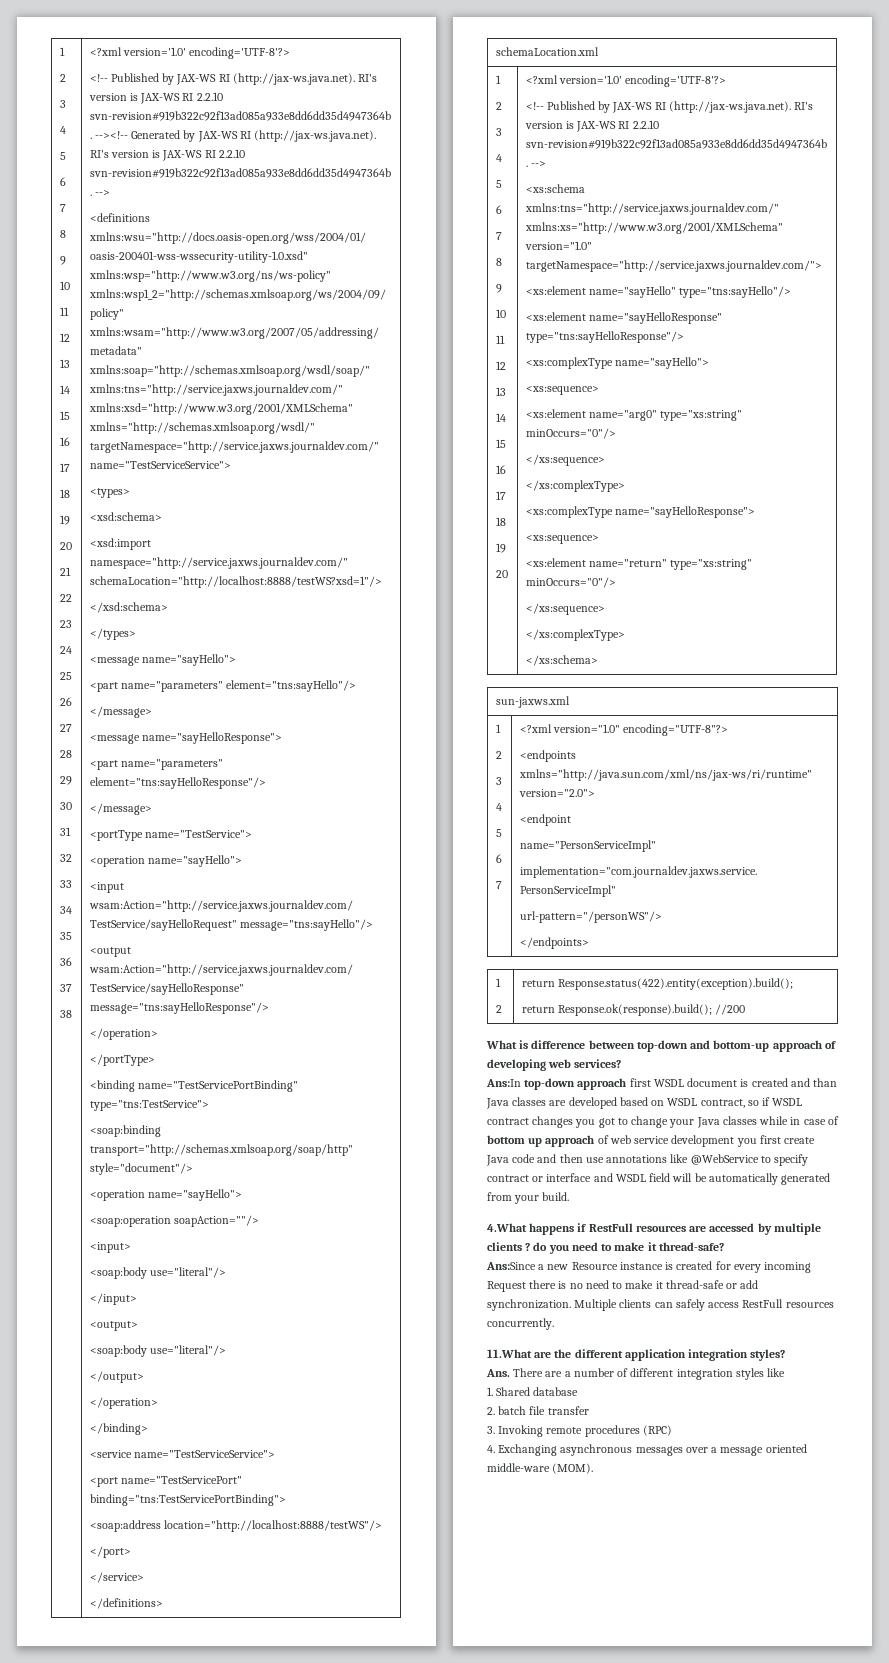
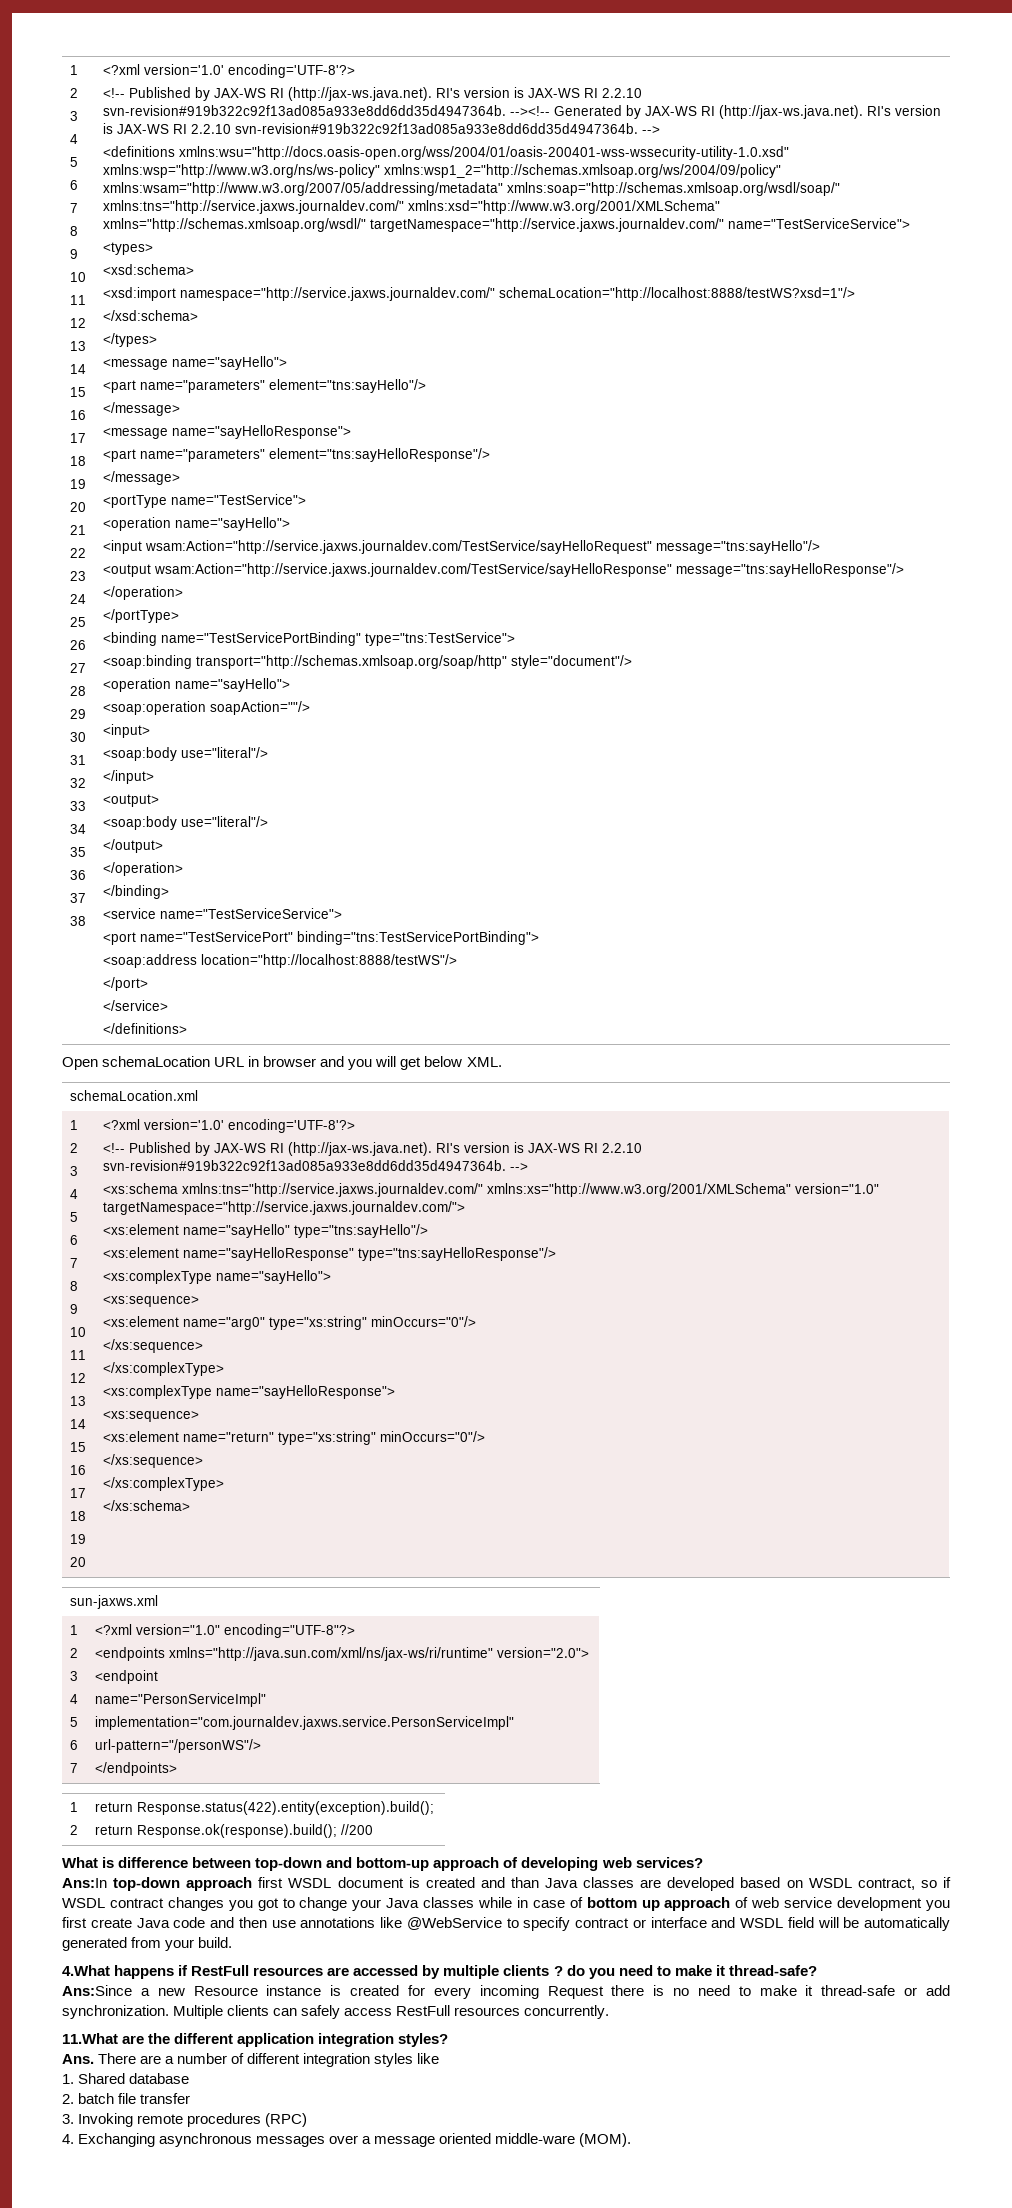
+ Open schemaLocation URL in browser and you will get below XML.

